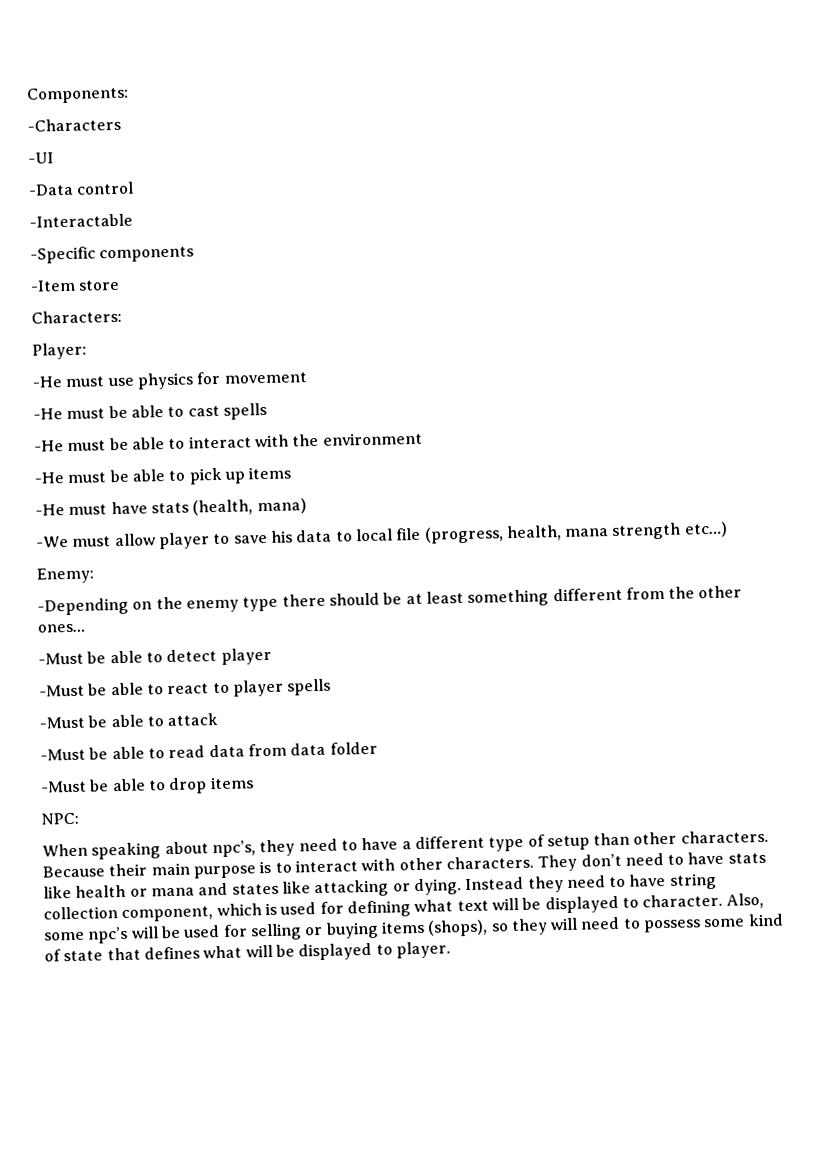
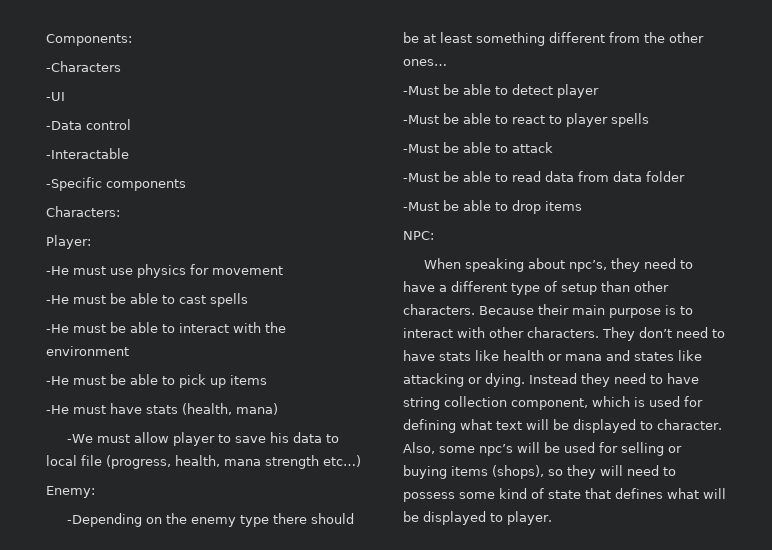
- -Item store

